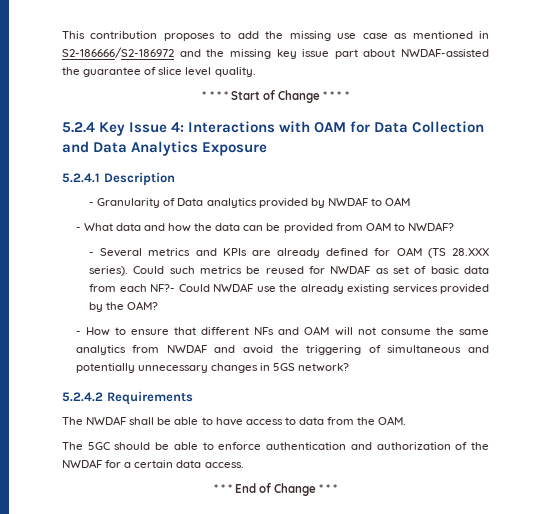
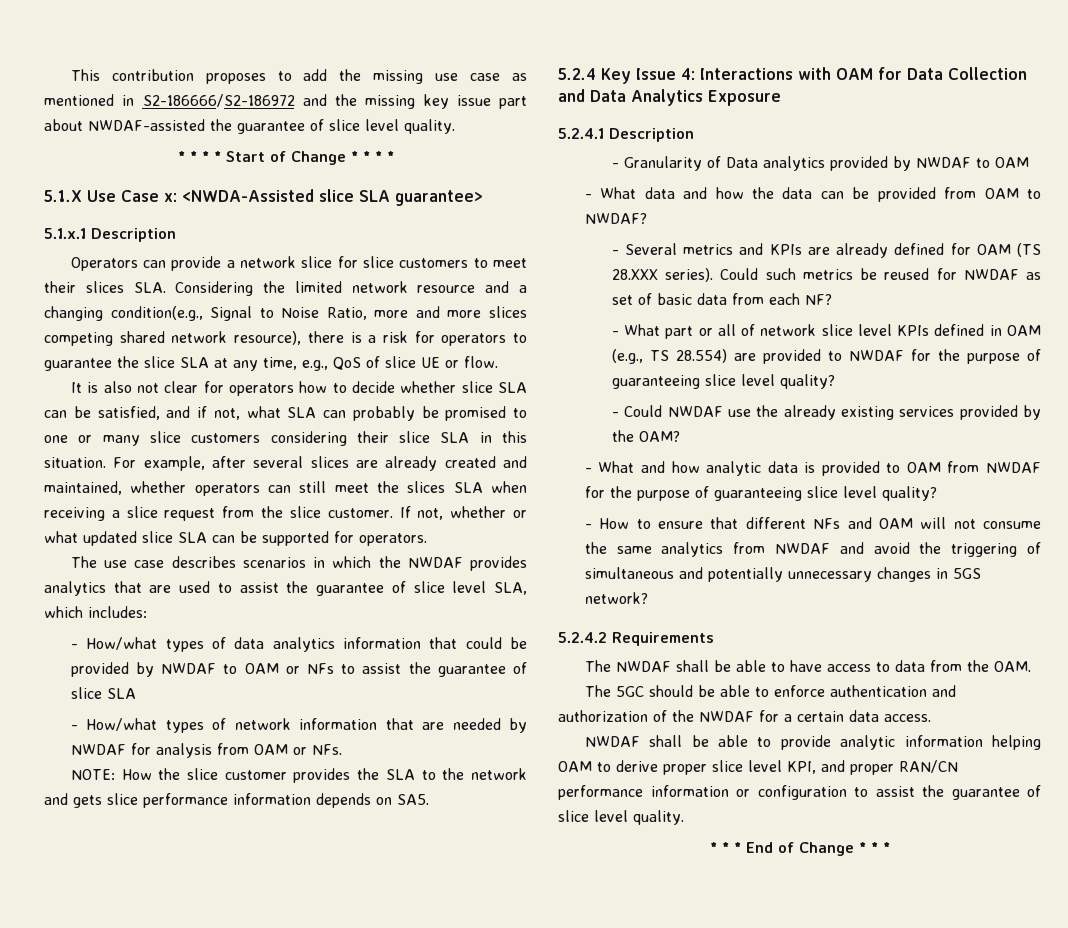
+ 5.1.X Use Case x: <NWDA-Assisted slice SLA guarantee>
+ 5.1.x.1 Description
+ Operators can provide a network slice for slice customers to meet their slices SLA. Considering the limited network resource and a changing condition(e.g., Signal to Noise Ratio, more and more slices competing shared network resource), there is a risk for operators to guarantee the slice SLA at any time, e.g., QoS of slice UE or flow.
+ It is also not clear for operators how to decide whether slice SLA can be satisfied, and if not, what SLA can probably be promised to one or many slice customers considering their slice SLA in this situation. For example, after several slices are already created and maintained, whether operators can still meet the slices SLA when receiving a slice request from the slice customer. If not, whether or what updated slice SLA can be supported for operators.
+ The use case describes scenarios in which the NWDAF provides analytics that are used to assist the guarantee of slice level SLA, which includes:
+ - How/what types of data analytics information that could be provided by NWDAF to OAM or NFs to assist the guarantee of slice SLA
+ - How/what types of network information that are needed by NWDAF for analysis from OAM or NFs.
+ NOTE: How the slice customer provides the SLA to the network and gets slice performance information depends on SA5.
- Could such metrics be reused for NWDAF as set of basic data from each NF?- Could NWDAF use the already existing services provided by the OAM?
+ Could such metrics be reused for NWDAF as set of basic data from each NF?
+ - What part or all of network slice level KPIs defined in OAM (e.g., TS 28.554) are provided to NWDAF for the purpose of guaranteeing slice level quality?
+ - Could NWDAF use the already existing services provided by the OAM?
+ - What and how analytic data is provided to OAM from NWDAF for the purpose of guaranteeing slice level quality?
+ NWDAF shall be able to provide analytic information helping OAM to derive proper slice level KPI, and proper RAN/CN performance information or configuration to assist the guarantee of slice level quality.

